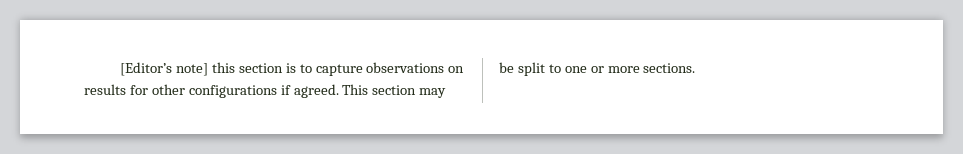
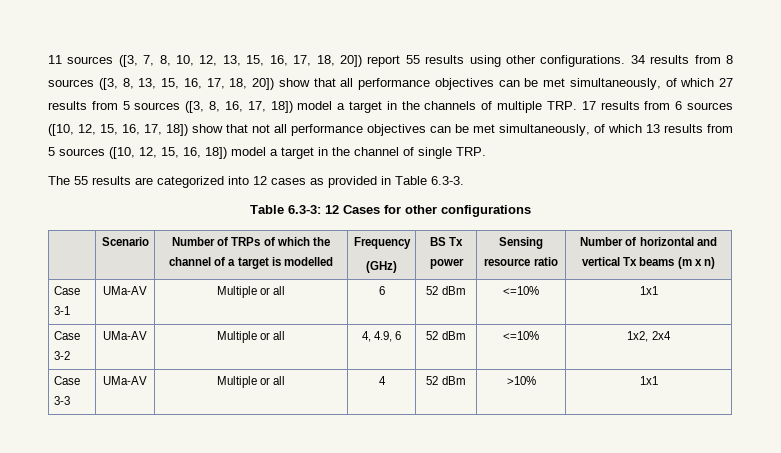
- [Editor’s note] this section is to capture observations on results for other configurations if agreed. This section may be split to one or more sections.
+ 11 sources ([3, 7, 8, 10, 12, 13, 15, 16, 17, 18, 20]) report 55 results using other configurations. 34 results from 8 sources ([3, 8, 13, 15, 16, 17, 18, 20]) show that all performance objectives can be met simultaneously, of which 27 results from 5 sources ([3, 8, 16, 17, 18]) model a target in the channels of multiple TRP. 17 results from 6 sources ([10, 12, 15, 16, 17, 18]) show that not all performance objectives can be met simultaneously, of which 13 results from 5 sources ([10, 12, 15, 16, 18]) model a target in the channel of single TRP.
+ The 55 results are categorized into 12 cases as provided in Table 6.3-3.
+ Table 6.3-3: 12 Cases for other configurations
+ | Scenario | Number of TRPs of which the channel of a target is modelled | Frequency
+ (GHz) | BS Tx power | Sensing resource ratio | Number of horizontal and vertical Tx beams (m x n)
+ Case 3-1 | UMa-AV | Multiple or all | 6 | 52 dBm | <=10% | 1x1
+ Case 3-2 | UMa-AV | Multiple or all | 4, 4.9, 6 | 52 dBm | <=10% | 1x2, 2x4
+ Case 3-3 | UMa-AV | Multiple or all | 4 | 52 dBm | >10% | 1x1

